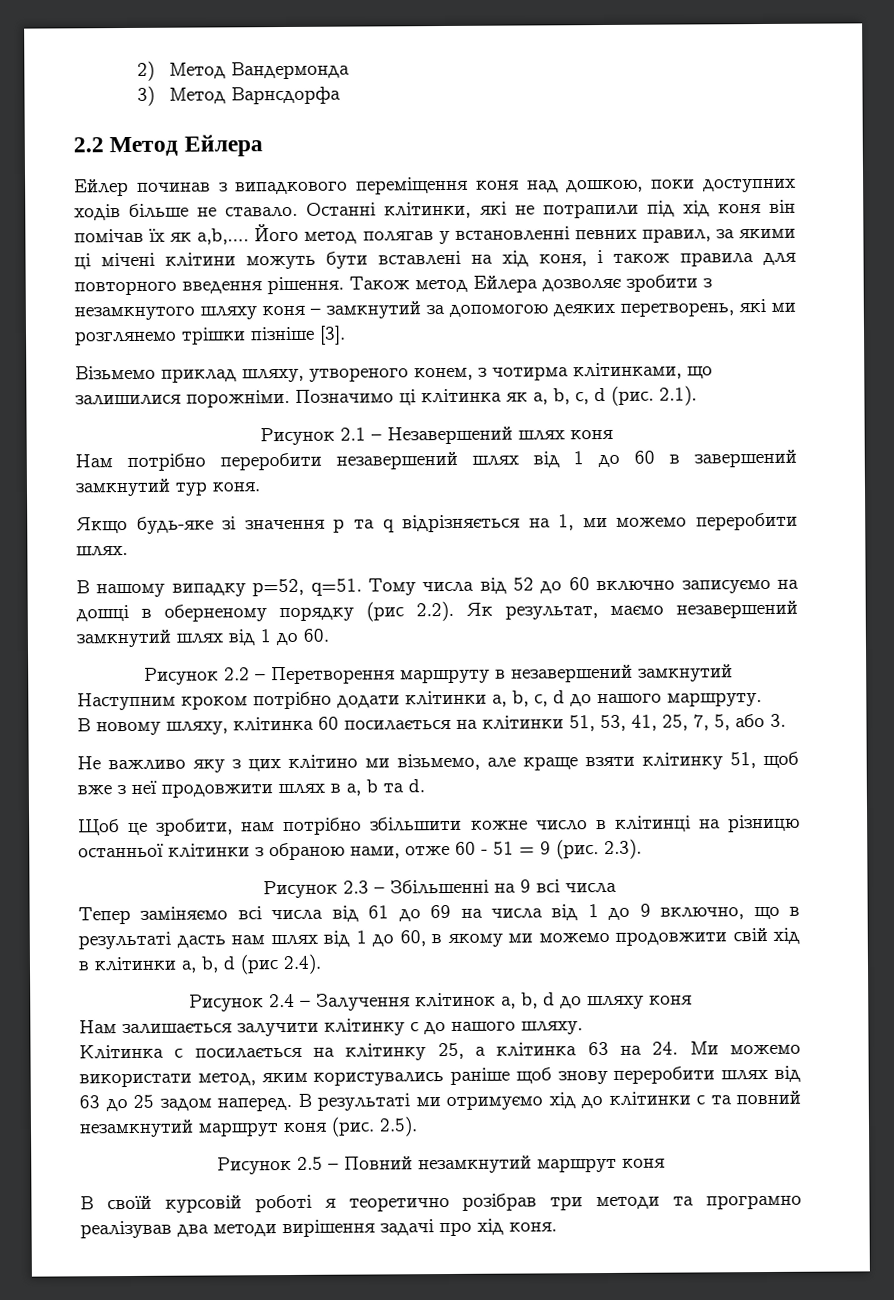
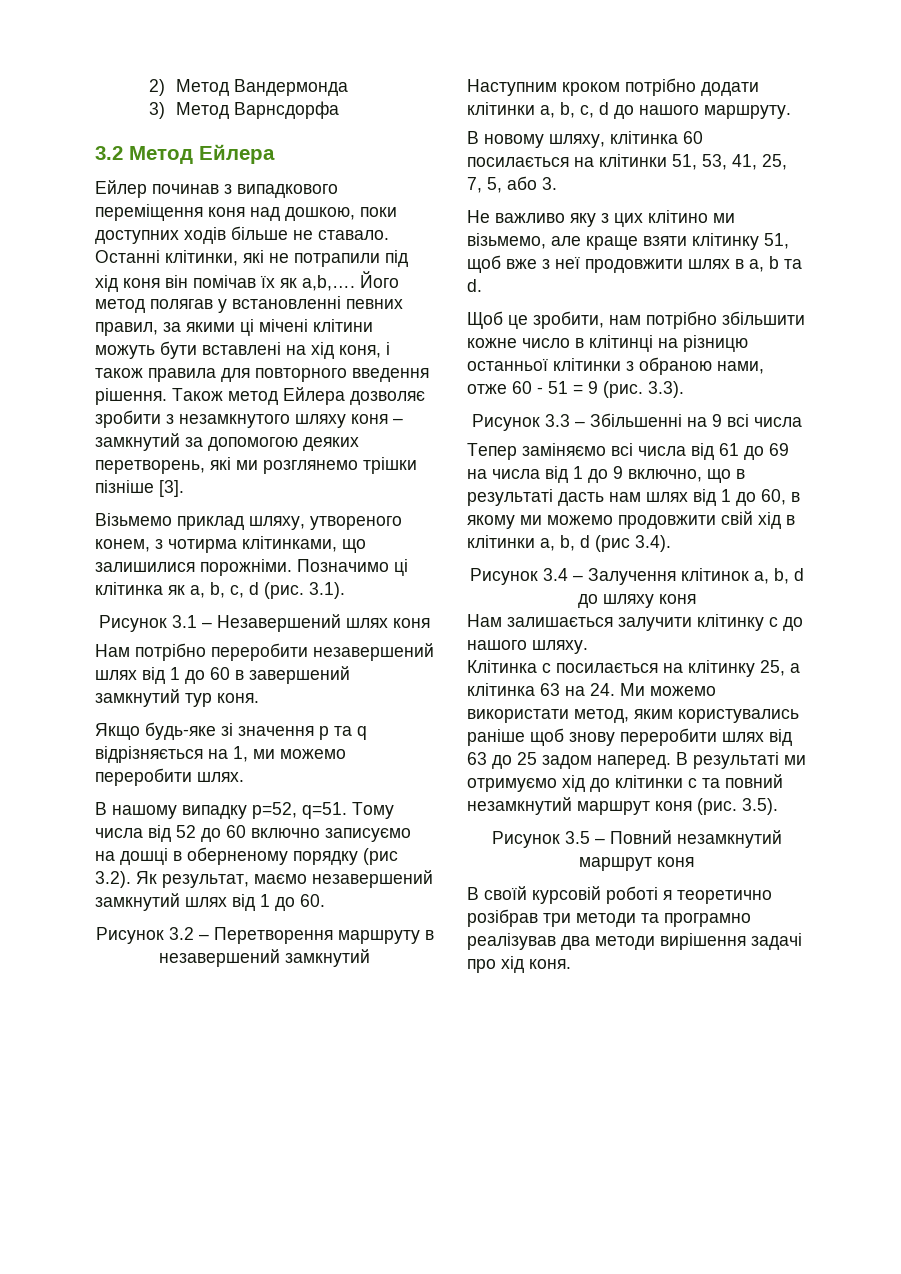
- 2.2 Метод Ейлера
+ 3.2 Метод Ейлера
- 2.1).
- Рисунок 2.1 – Незавершений шлях коня
+ 3.1).
+ Рисунок 3.1 – Незавершений шлях коня
- Тому числа від 52 до 60 включно записуємо на дошці в оберненому порядку (рис 2.2). Як результат, маємо незавершений замкнутий шлях від 1 до 60.
+ Тому числа від 52 до 60 включно записуємо на дошці в оберненому порядку (рис 3.2). Як результат, маємо незавершений замкнутий шлях від 1 до 60.
- Рисунок 2.2 – Перетворення маршруту в незавершений замкнутий
+ Рисунок 3.2 – Перетворення маршруту в незавершений замкнутий
- 2.3).
- Рисунок 2.3 – Збільшенні на 9 всі числа
+ 3.3).
+ Рисунок 3.3 – Збільшенні на 9 всі числа
- Тепер заміняємо всі числа від 61 до 69 на числа від 1 до 9 включно, що в результаті дасть нам шлях від 1 до 60, в якому ми можемо продовжити свій хід в клітинки a, b, d (рис 2.4).
- Рисунок 2.4 – Залучення клітинок a, b, d до шляху коня
+ Тепер заміняємо всі числа від 61 до 69 на числа від 1 до 9 включно, що в результаті дасть нам шлях від 1 до 60, в якому ми можемо продовжити свій хід в клітинки a, b, d (рис 3.4).
+ Рисунок 3.4 – Залучення клітинок a, b, d до шляху коня
- 2.5).
- Рисунок 2.5 – Повний незамкнутий маршрут коня
+ 3.5).
+ Рисунок 3.5 – Повний незамкнутий маршрут коня

